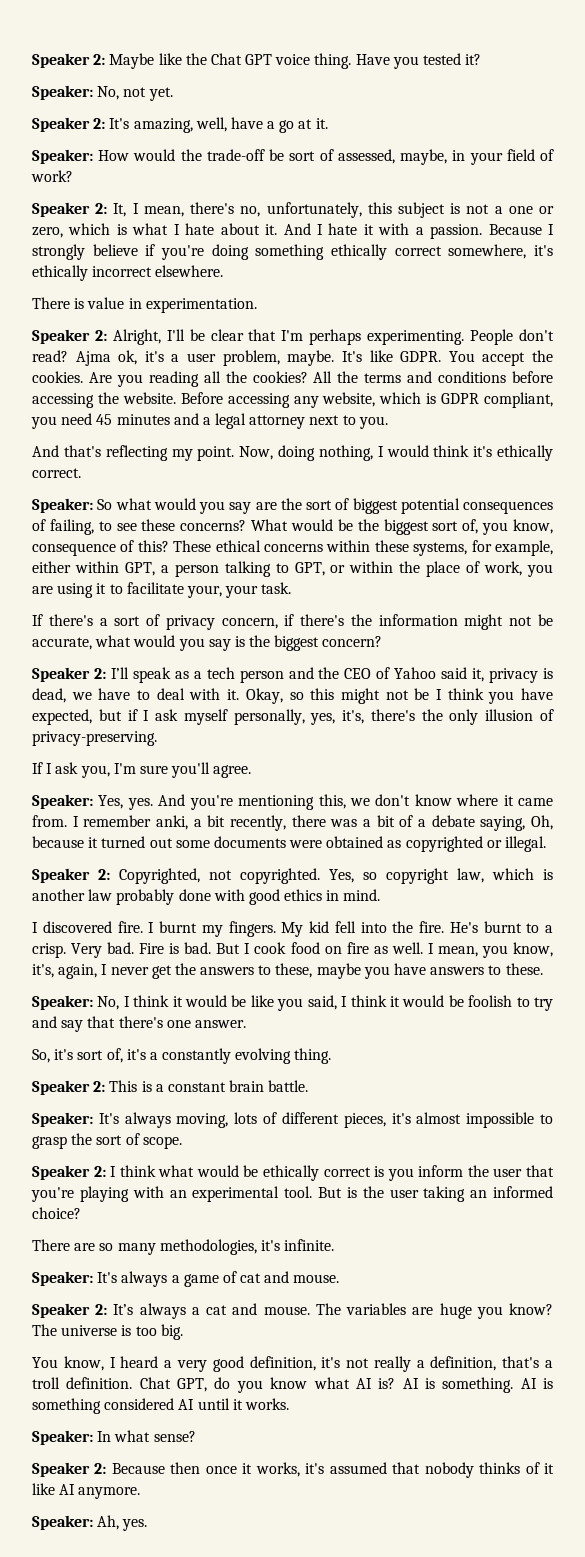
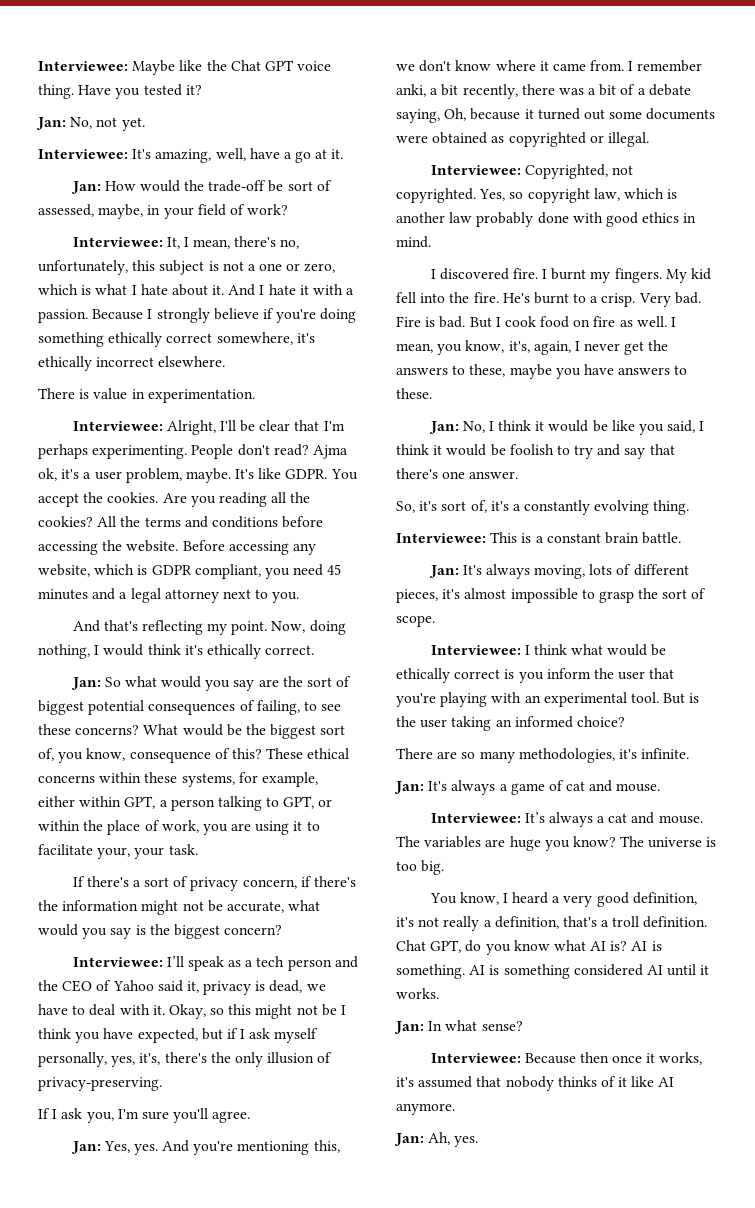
- Speaker 2: Maybe like the Chat GPT voice thing.
+ Interviewee: Maybe like the Chat GPT voice thing.
- Speaker: No, not yet.
+ Jan: No, not yet.
- Speaker 2: It's amazing, well, have a go at it.
+ Interviewee: It's amazing, well, have a go at it.
- Speaker: How would the trade-off be sort of assessed, maybe, in your field of work?
+ Jan: How would the trade-off be sort of assessed, maybe, in your field of work?
- Speaker 2: It, I mean, there's no, unfortunately, this subject is not a one or zero, which is what I hate about it.
+ Interviewee: It, I mean, there's no, unfortunately, this subject is not a one or zero, which is what I hate about it.
- Speaker 2: Alright, I'll be clear that I'm perhaps experimenting.
+ Interviewee: Alright, I'll be clear that I'm perhaps experimenting.
- Speaker: So what would you say are the sort of biggest potential consequences of failing, to see these concerns?
+ Jan: So what would you say are the sort of biggest potential consequences of failing, to see these concerns?
- Speaker 2: I’ll speak as a tech person and the CEO of Yahoo said it, privacy is dead, we have to deal with it.
+ Interviewee: I’ll speak as a tech person and the CEO of Yahoo said it, privacy is dead, we have to deal with it.
- Speaker: Yes, yes.
+ Jan: Yes, yes.
- Speaker 2: Copyrighted, not copyrighted.
+ Interviewee: Copyrighted, not copyrighted.
- Speaker: No, I think it would be like you said, I think it would be foolish to try and say that there's one answer.
+ Jan: No, I think it would be like you said, I think it would be foolish to try and say that there's one answer.
- Speaker 2: This is a constant brain battle.
+ Interviewee: This is a constant brain battle.
- Speaker: It's always moving, lots of different pieces, it's almost impossible to grasp the sort of scope.
+ Jan: It's always moving, lots of different pieces, it's almost impossible to grasp the sort of scope.
- Speaker 2: I think what would be ethically correct is you inform the user that you're playing with an experimental tool.
+ Interviewee: I think what would be ethically correct is you inform the user that you're playing with an experimental tool.
- Speaker: It's always a game of cat and mouse.
+ Jan: It's always a game of cat and mouse.
- Speaker 2: It’s always a cat and mouse.
+ Interviewee: It’s always a cat and mouse.
- Speaker: In what sense?
+ Jan: In what sense?
- Speaker 2: Because then once it works, it's assumed that nobody thinks of it like AI anymore.
+ Interviewee: Because then once it works, it's assumed that nobody thinks of it like AI anymore.
- Speaker: Ah, yes.
+ Jan: Ah, yes.

